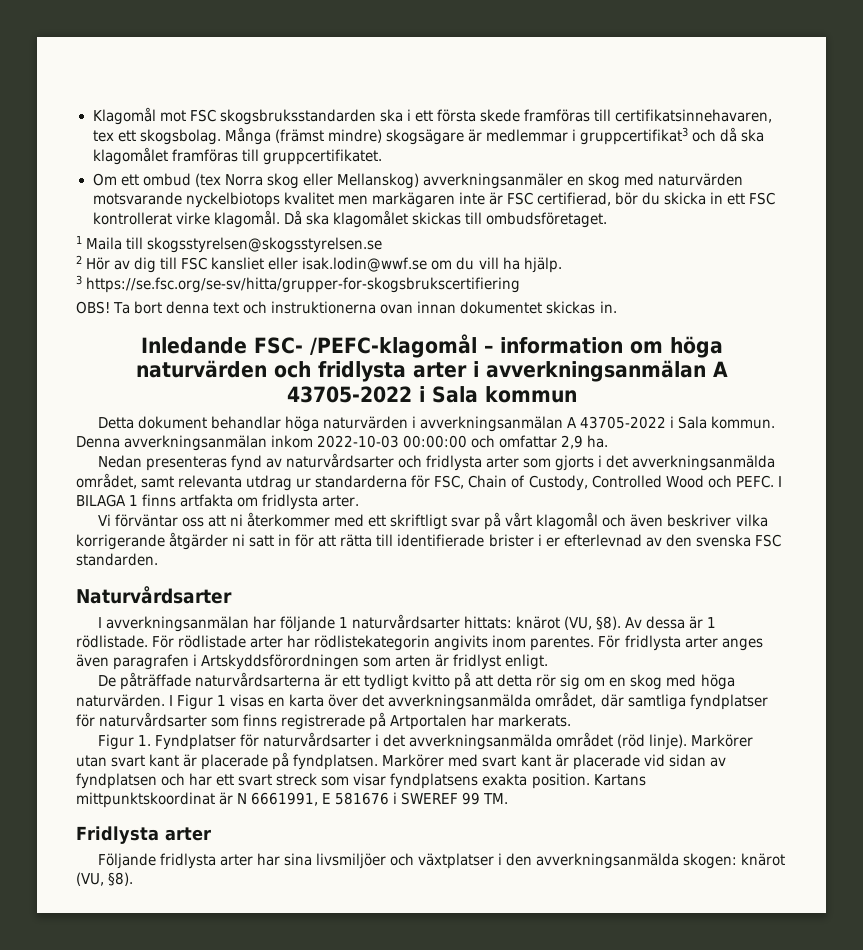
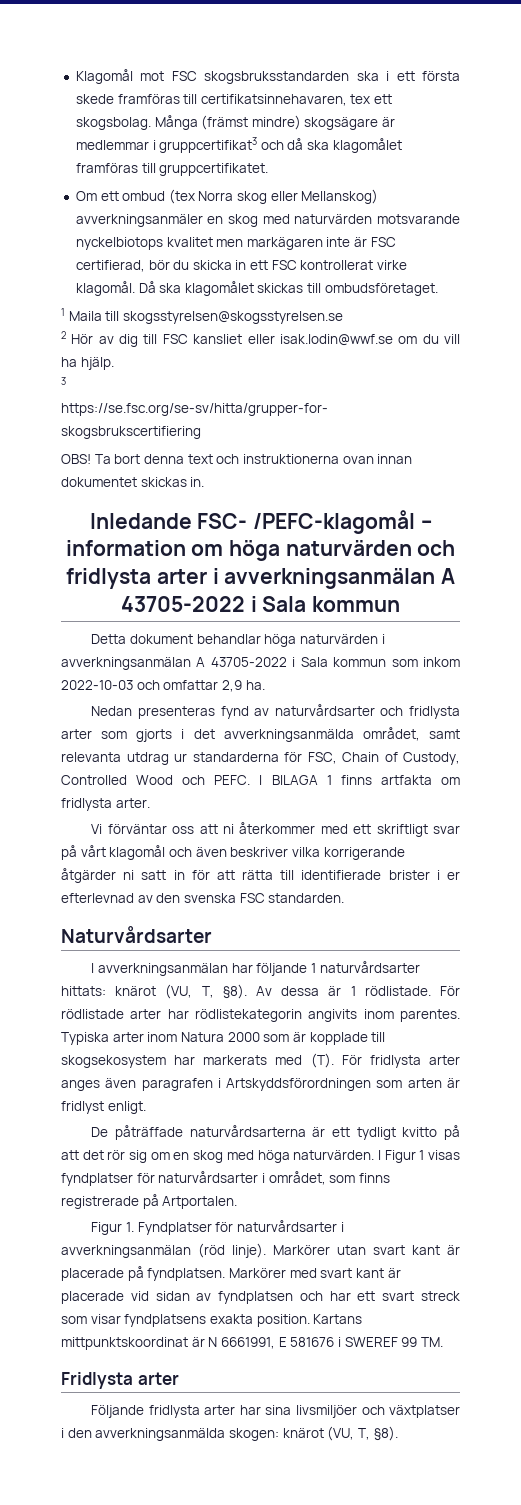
- Detta dokument behandlar höga naturvärden i avverkningsanmälan A 43705-2022 i Sala kommun. Denna avverkningsanmälan inkom 2022-10-03 00:00:00 och omfattar 2,9 ha.
+ Detta dokument behandlar höga naturvärden i avverkningsanmälan A 43705-2022 i Sala kommun som inkom 2022-10-03 och omfattar 2,9 ha.
- I avverkningsanmälan har följande 1 naturvårdsarter hittats: knärot (VU, §8).
+ I avverkningsanmälan har följande 1 naturvårdsarter hittats: knärot (VU, T, §8).
- För fridlysta arter anges även paragrafen i Artskyddsförordningen som arten är fridlyst enligt.
+ Typiska arter inom Natura 2000 som är kopplade till skogsekosystem har markerats med (T). För fridlysta arter anges även paragrafen i Artskyddsförordningen som arten är fridlyst enligt.
- De påträffade naturvårdsarterna är ett tydligt kvitto på att detta rör sig om en skog med höga naturvärden.
+ De påträffade naturvårdsarterna är ett tydligt kvitto på att det rör sig om en skog med höga naturvärden.
- I Figur 1 visas en karta över det avverkningsanmälda området, där samtliga fyndplatser för naturvårdsarter som finns registrerade på Artportalen har markerats.
+ I Figur 1 visas fyndplatser för naturvårdsarter i området, som finns registrerade på Artportalen.
- Figur 1. Fyndplatser för naturvårdsarter i det avverkningsanmälda området (röd linje).
+ Figur 1. Fyndplatser för naturvårdsarter i avverkningsanmälan (röd linje).
- Följande fridlysta arter har sina livsmiljöer och växtplatser i den avverkningsanmälda skogen: knärot (VU, §8).
+ Följande fridlysta arter har sina livsmiljöer och växtplatser i den avverkningsanmälda skogen: knärot (VU, T, §8).

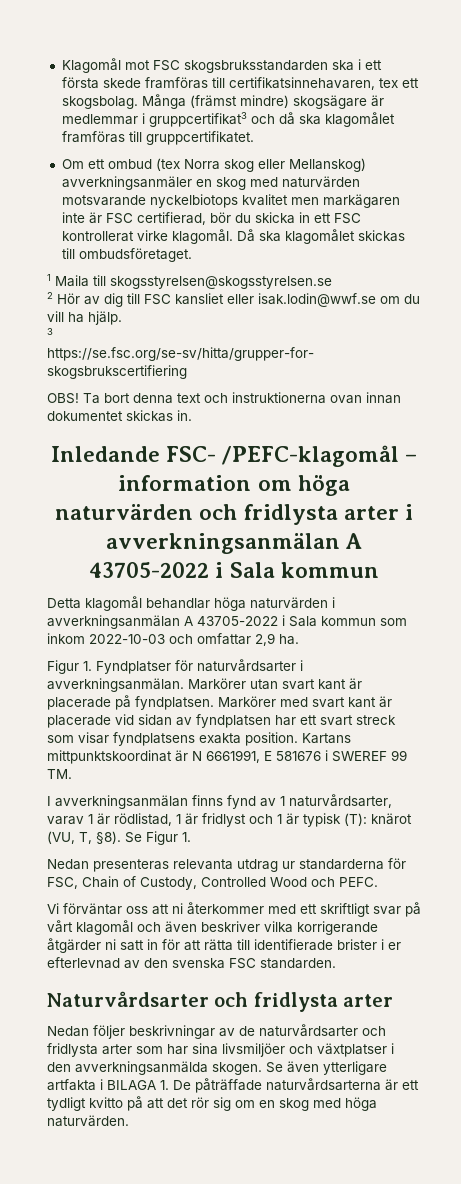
- Detta dokument behandlar höga naturvärden i avverkningsanmälan A 43705-2022 i Sala kommun som inkom 2022-10-03 och omfattar 2,9 ha.
+ Detta klagomål behandlar höga naturvärden i avverkningsanmälan A 43705-2022 i Sala kommun som inkom 2022-10-03 och omfattar 2,9 ha.
- Nedan presenteras fynd av naturvårdsarter och fridlysta arter som gjorts i det avverkningsanmälda området, samt relevanta utdrag ur standarderna för FSC, Chain of Custody, Controlled Wood och PEFC. I BILAGA 1 finns artfakta om fridlysta arter.
+ Figur 1. Fyndplatser för naturvårdsarter i avverkningsanmälan. Markörer utan svart kant är placerade på fyndplatsen. Markörer med svart kant är placerade vid sidan av fyndplatsen har ett svart streck som visar fyndplatsens exakta position. Kartans mittpunktskoordinat är N 6661991, E 581676 i SWEREF 99 TM.
+ I avverkningsanmälan finns fynd av 1 naturvårdsarter, varav 1 är rödlistad, 1 är fridlyst och 1 är typisk (T): knärot (VU, T, §8). Se Figur 1.
+ Nedan presenteras relevanta utdrag ur standarderna för FSC, Chain of Custody, Controlled Wood och PEFC.
- Naturvårdsarter
- I avverkningsanmälan har följande 1 naturvårdsarter hittats: knärot (VU, T, §8). Av dessa är 1 rödlistade. För rödlistade arter har rödlistekategorin angivits inom parentes. Typiska arter inom Natura 2000 som är kopplade till skogsekosystem har markerats med (T). För fridlysta arter anges även paragrafen i Artskyddsförordningen som arten är fridlyst enligt.
- De påträffade naturvårdsarterna är ett tydligt kvitto på att det rör sig om en skog med höga naturvärden. I Figur 1 visas fyndplatser för naturvårdsarter i området, som finns registrerade på Artportalen.
- Figur 1. Fyndplatser för naturvårdsarter i avverkningsanmälan (röd linje). Markörer utan svart kant är placerade på fyndplatsen. Markörer med svart kant är placerade vid sidan av fyndplatsen och har ett svart streck som visar fyndplatsens exakta position. Kartans mittpunktskoordinat är N 6661991, E 581676 i SWEREF 99 TM.
- Fridlysta arter
- Följande fridlysta arter har sina livsmiljöer och växtplatser i den avverkningsanmälda skogen: knärot (VU, T, §8).
+ Naturvårdsarter och fridlysta arter
+ Nedan följer beskrivningar av de naturvårdsarter och fridlysta arter som har sina livsmiljöer och växtplatser i den avverkningsanmälda skogen. Se även ytterligare artfakta i BILAGA 1. De påträffade naturvårdsarterna är ett tydligt kvitto på att det rör sig om en skog med höga naturvärden.

